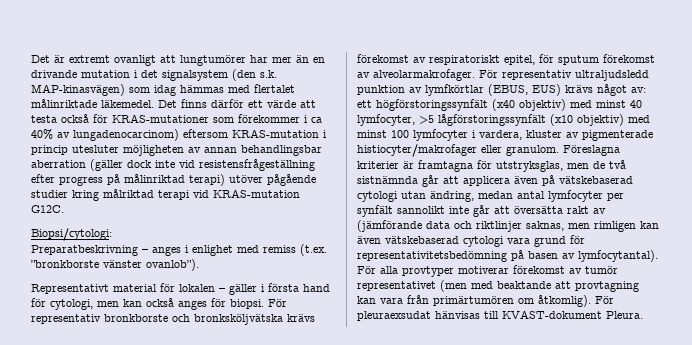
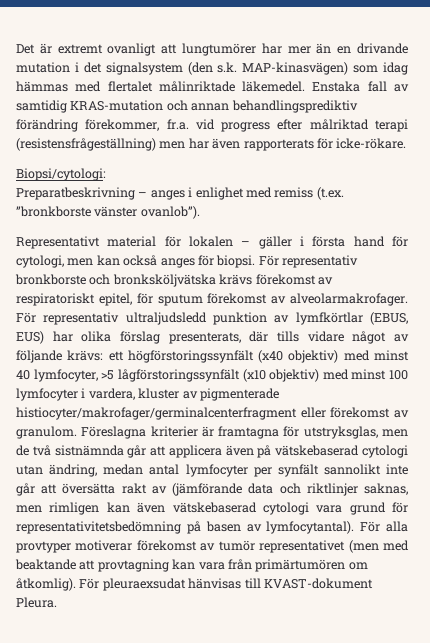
- Det finns därför ett värde att testa också för KRAS-mutationer som förekommer i ca 40% av lungadenocarcinom) eftersom KRAS-mutation i princip utesluter möjligheten av annan behandlingsbar aberration (gäller dock inte vid resistensfrågeställning efter progress på målinriktad terapi) utöver pågående studier kring målriktad terapi vid KRAS-mutation G12C.
+ Enstaka fall av samtidig KRAS-mutation och annan behandlingsprediktiv förändring förekommer, fr.a. vid progress efter målriktad terapi (resistensfrågeställning) men har även rapporterats för icke-rökare.
- För representativ ultraljudsledd punktion av lymfkörtlar (EBUS, EUS) krävs något av: ett högförstoringssynfält (x40 objektiv) med minst 40 lymfocyter, >5 lågförstoringssynfält (x10 objektiv) med minst 100 lymfocyter i vardera, kluster av pigmenterade histiocyter/makrofager eller granulom.
+ För representativ ultraljudsledd punktion av lymfkörtlar (EBUS, EUS) har olika förslag presenterats, där tills vidare något av följande krävs: ett högförstoringssynfält (x40 objektiv) med minst 40 lymfocyter, >5 lågförstoringssynfält (x10 objektiv) med minst 100 lymfocyter i vardera, kluster av pigmenterade histiocyter/makrofager/germinalcenterfragment eller förekomst av granulom.

